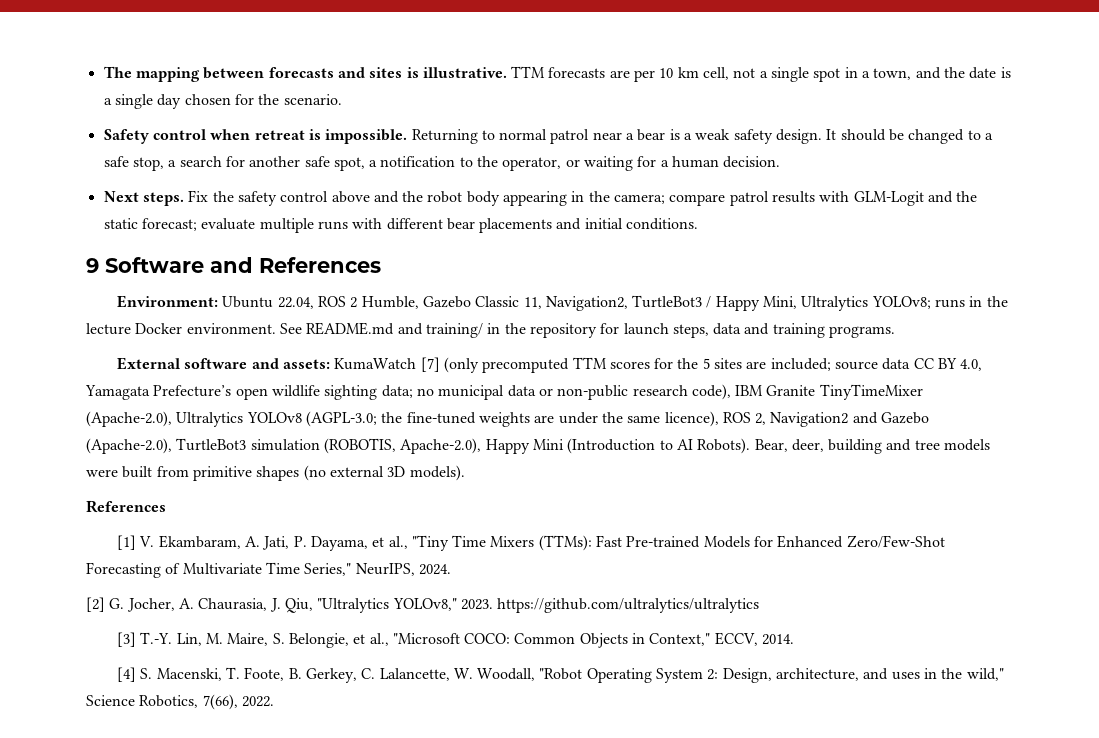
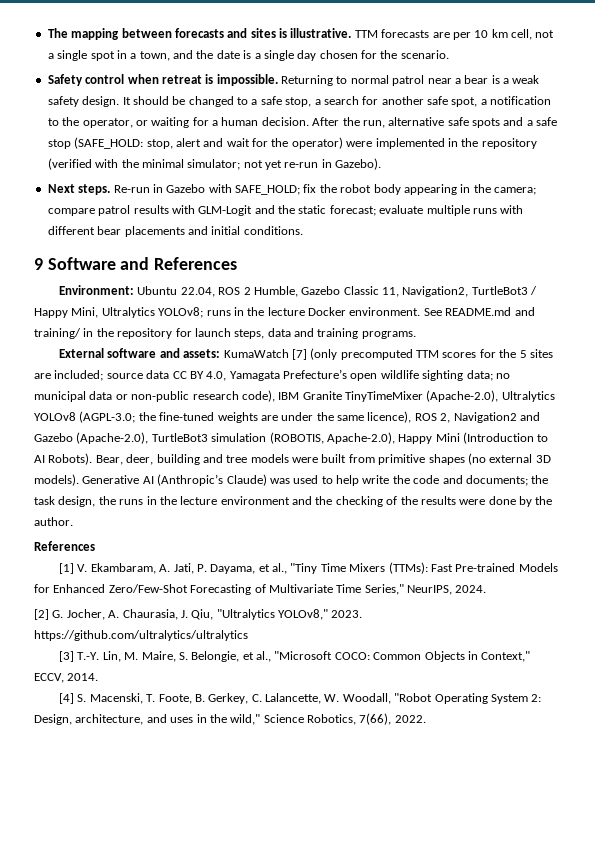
- It should be changed to a safe stop, a search for another safe spot, a notification to the operator, or waiting for a human decision.
- Next steps. Fix the safety control above and the robot body appearing in the camera; compare patrol results with GLM-Logit and the static forecast; evaluate multiple runs with different bear placements and initial conditions.
+ It should be changed to a safe stop, a search for another safe spot, a notification to the operator, or waiting for a human decision. After the run, alternative safe spots and a safe stop (SAFE_HOLD: stop, alert and wait for the operator) were implemented in the repository (verified with the minimal simulator; not yet re-run in Gazebo).
+ Next steps. Re-run in Gazebo with SAFE_HOLD; fix the robot body appearing in the camera; compare patrol results with GLM-Logit and the static forecast; evaluate multiple runs with different bear placements and initial conditions.
+ Generative AI (Anthropic’s Claude) was used to help write the code and documents; the task design, the runs in the lecture environment and the checking of the results were done by the author.

